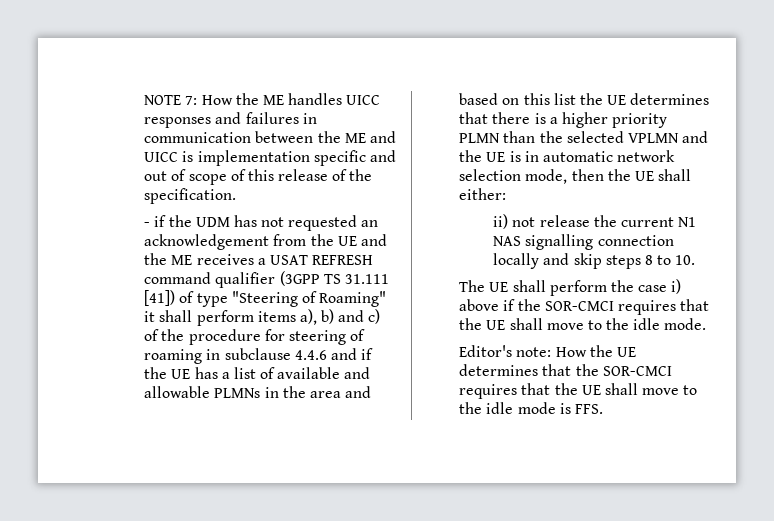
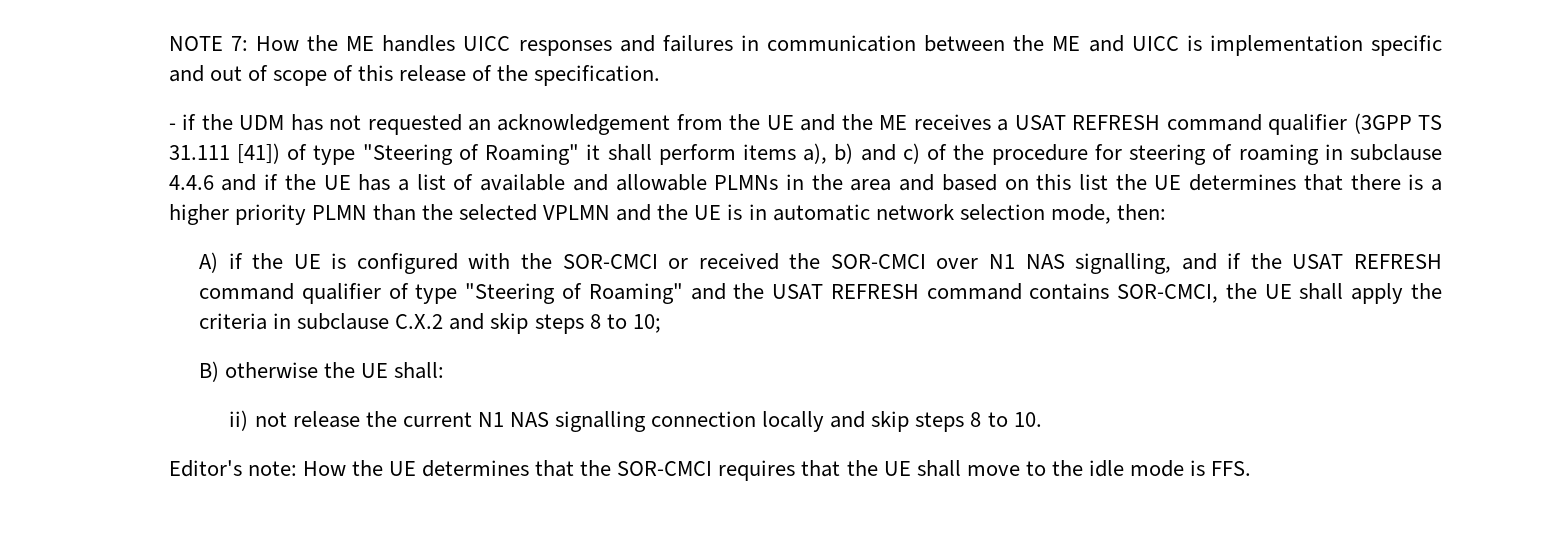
- - if the UDM has not requested an acknowledgement from the UE and the ME receives a USAT REFRESH command qualifier (3GPP TS 31.111 [41]) of type "Steering of Roaming" it shall perform items a), b) and c) of the procedure for steering of roaming in subclause 4.4.6 and if the UE has a list of available and allowable PLMNs in the area and based on this list the UE determines that there is a higher priority PLMN than the selected VPLMN and the UE is in automatic network selection mode, then the UE shall either:
+ - if the UDM has not requested an acknowledgement from the UE and the ME receives a USAT REFRESH command qualifier (3GPP TS 31.111 [41]) of type "Steering of Roaming" it shall perform items a), b) and c) of the procedure for steering of roaming in subclause 4.4.6 and if the UE has a list of available and allowable PLMNs in the area and based on this list the UE determines that there is a higher priority PLMN than the selected VPLMN and the UE is in automatic network selection mode, then:
+ A) if the UE is configured with the SOR-CMCI or received the SOR-CMCI over N1 NAS signalling, and if the USAT REFRESH command qualifier of type "Steering of Roaming" and the USAT REFRESH command contains SOR-CMCI, the UE shall apply the criteria in subclause C.X.2 and skip steps 8 to 10;
+ B) otherwise the UE shall:
- The UE shall perform the case i) above if the SOR-CMCI requires that the UE shall move to the idle mode.

